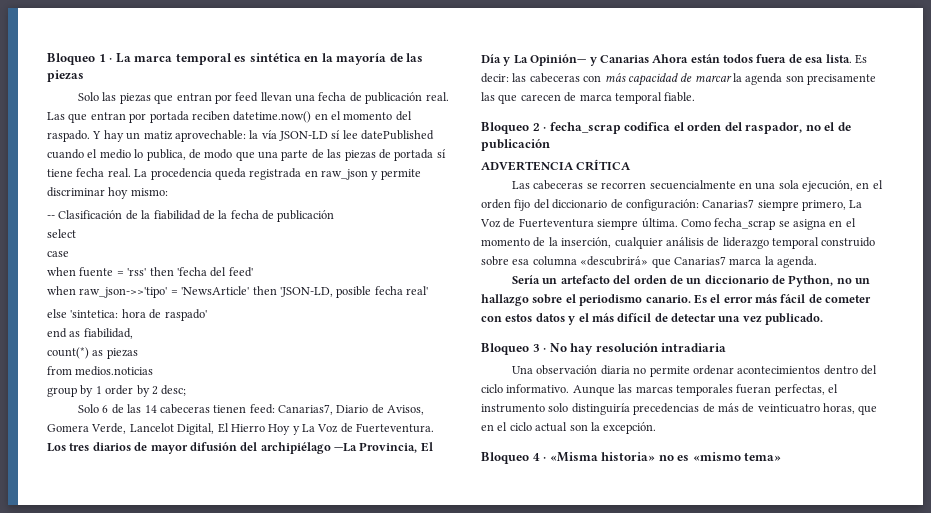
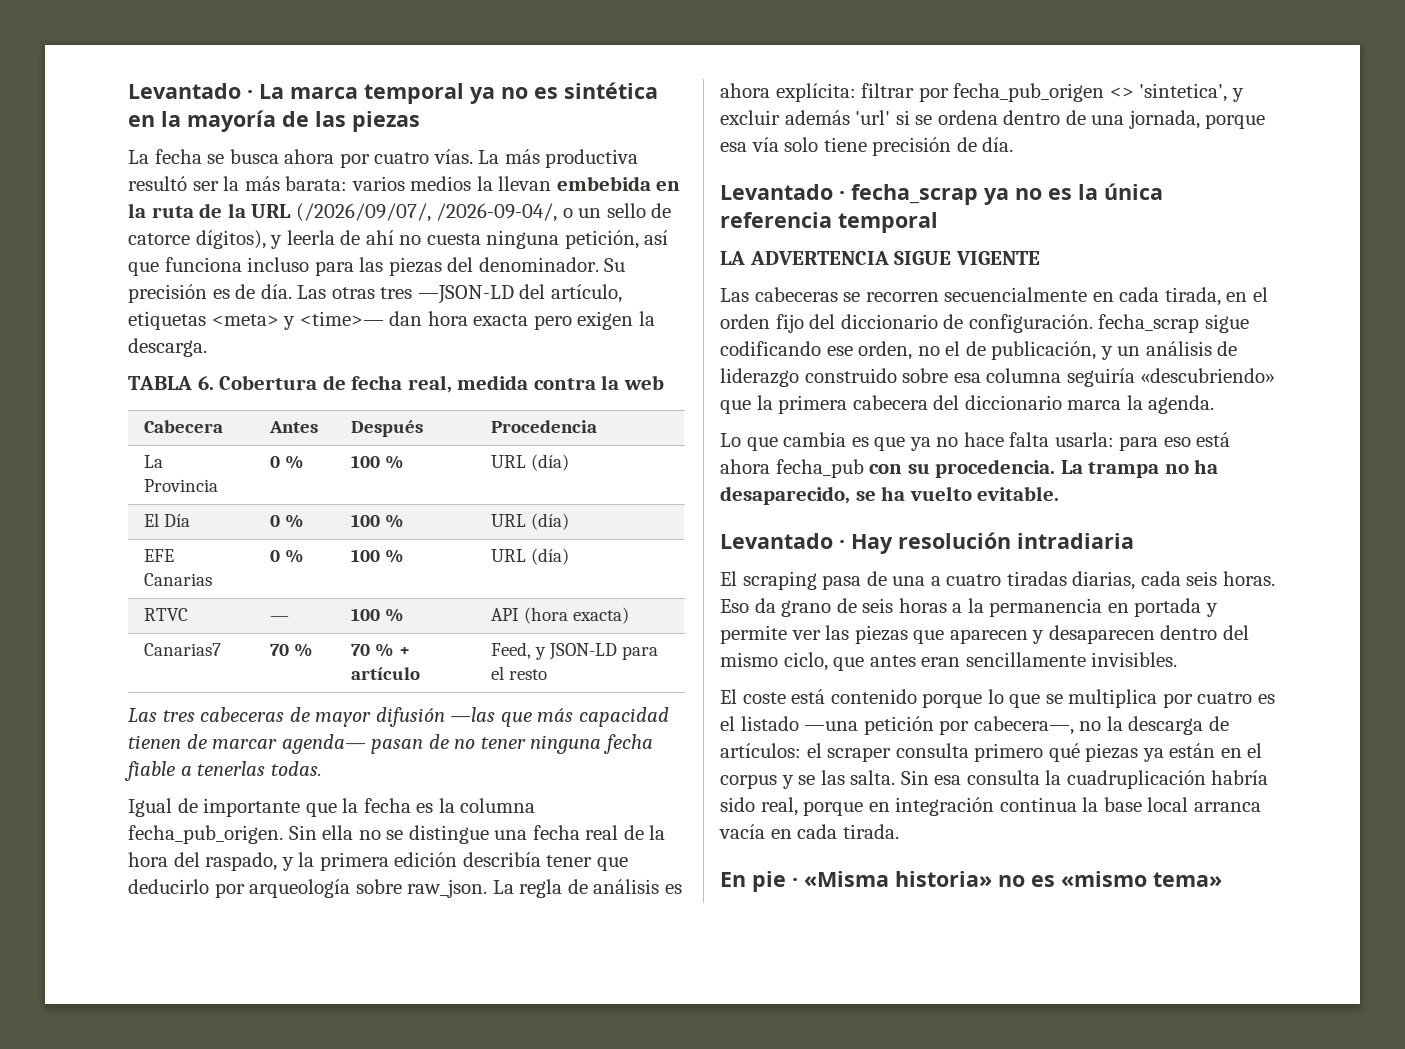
- Bloqueo 1 · La marca temporal es sintética en la mayoría de las piezas
+ Levantado · La marca temporal ya no es sintética en la mayoría de las piezas
- Solo las piezas que entran por feed llevan una fecha de publicación real. Las que entran por portada reciben datetime.now() en el momento del raspado. Y hay un matiz aprovechable: la vía JSON-LD sí lee datePublished cuando el medio lo publica, de modo que una parte de las piezas de portada sí tiene fecha real. La procedencia queda registrada en raw_json y permite discriminar hoy mismo:
- -- Clasificación de la fiabilidad de la fecha de publicación
- select
- case
- when fuente = 'rss' then 'fecha del feed'
- when raw_json->>'tipo' = 'NewsArticle' then 'JSON-LD, posible fecha real'
- else 'sintetica: hora de raspado'
- end as fiabilidad,
- count(*) as piezas
- from medios.noticias
- group by 1 order by 2 desc;
- Solo 6 de las 14 cabeceras tienen feed: Canarias7, Diario de Avisos, Gomera Verde, Lancelot Digital, El Hierro Hoy y La Voz de Fuerteventura. Los tres diarios de mayor difusión del archipiélago —La Provincia, El Día y La Opinión— y Canarias Ahora están todos fuera de esa lista. Es decir: las cabeceras con más capacidad de marcar la agenda son precisamente las que carecen de marca temporal fiable.
- Bloqueo 2 · fecha_scrap codifica el orden del raspador, no el de publicación
- ADVERTENCIA CRÍTICA
+ La fecha se busca ahora por cuatro vías. La más productiva resultó ser la más barata: varios medios la llevan embebida en la ruta de la URL (/2026/09/07/, /2026-09-04/, o un sello de catorce dígitos), y leerla de ahí no cuesta ninguna petición, así que funciona incluso para las piezas del denominador. Su precisión es de día. Las otras tres —JSON-LD del artículo, etiquetas <meta> y <time>— dan hora exacta pero exigen la descarga.
+ TABLA 6. Cobertura de fecha real, medida contra la web
+ Cabecera | Antes | Después | Procedencia
+ La Provincia | 0 % | 100 % | URL (día)
+ El Día | 0 % | 100 % | URL (día)
+ EFE Canarias | 0 % | 100 % | URL (día)
+ RTVC | — | 100 % | API (hora exacta)
+ Canarias7 | 70 % | 70 % + artículo | Feed, y JSON-LD para el resto
+ Las tres cabeceras de mayor difusión —las que más capacidad tienen de marcar agenda— pasan de no tener ninguna fecha fiable a tenerlas todas.
+ Igual de importante que la fecha es la columna fecha_pub_origen. Sin ella no se distingue una fecha real de la hora del raspado, y la primera edición describía tener que deducirlo por arqueología sobre raw_json. La regla de análisis es ahora explícita: filtrar por fecha_pub_origen <> 'sintetica', y excluir además 'url' si se ordena dentro de una jornada, porque esa vía solo tiene precisión de día.
+ Levantado · fecha_scrap ya no es la única referencia temporal
+ LA ADVERTENCIA SIGUE VIGENTE
- Las cabeceras se recorren secuencialmente en una sola ejecución, en el orden fijo del diccionario de configuración: Canarias7 siempre primero, La Voz de Fuerteventura siempre última. Como fecha_scrap se asigna en el momento de la inserción, cualquier análisis de liderazgo temporal construido sobre esa columna «descubrirá» que Canarias7 marca la agenda.
- Sería un artefacto del orden de un diccionario de Python, no un hallazgo sobre el periodismo canario. Es el error más fácil de cometer con estos datos y el más difícil de detectar una vez publicado.
- Bloqueo 3 · No hay resolución intradiaria
- Una observación diaria no permite ordenar acontecimientos dentro del ciclo informativo. Aunque las marcas temporales fueran perfectas, el instrumento solo distinguiría precedencias de más de veinticuatro horas, que en el ciclo actual son la excepción.
- Bloqueo 4 · «Misma historia» no es «mismo tema»
+ Las cabeceras se recorren secuencialmente en cada tirada, en el orden fijo del diccionario de configuración. fecha_scrap sigue codificando ese orden, no el de publicación, y un análisis de liderazgo construido sobre esa columna seguiría «descubriendo» que la primera cabecera del diccionario marca la agenda.
+ Lo que cambia es que ya no hace falta usarla: para eso está ahora fecha_pub con su procedencia. La trampa no ha desaparecido, se ha vuelto evitable.
+ Levantado · Hay resolución intradiaria
+ El scraping pasa de una a cuatro tiradas diarias, cada seis horas. Eso da grano de seis horas a la permanencia en portada y permite ver las piezas que aparecen y desaparecen dentro del mismo ciclo, que antes eran sencillamente invisibles.
+ El coste está contenido porque lo que se multiplica por cuatro es el listado —una petición por cabecera—, no la descarga de artículos: el scraper consulta primero qué piezas ya están en el corpus y se las salta. Sin esa consulta la cuadruplicación habría sido real, porque en integración continua la base local arranca vacía en cada tirada.
+ En pie · «Misma historia» no es «mismo tema»

